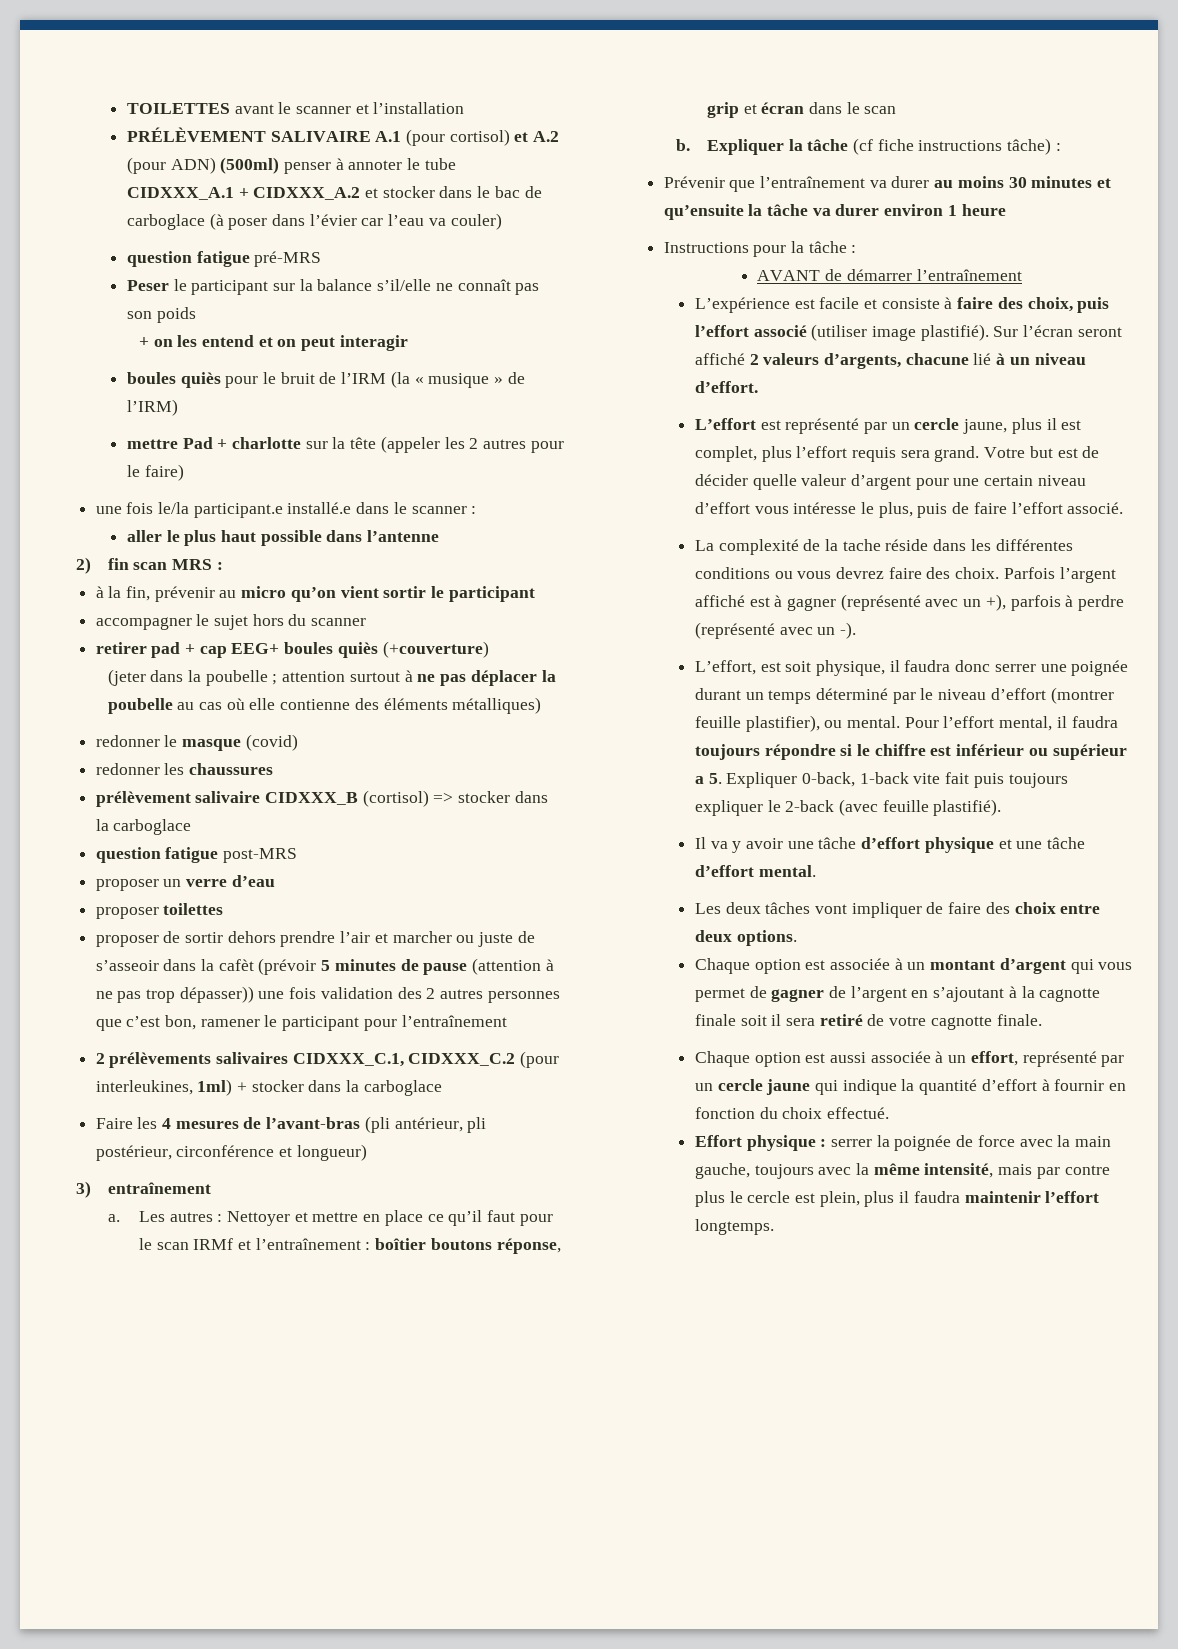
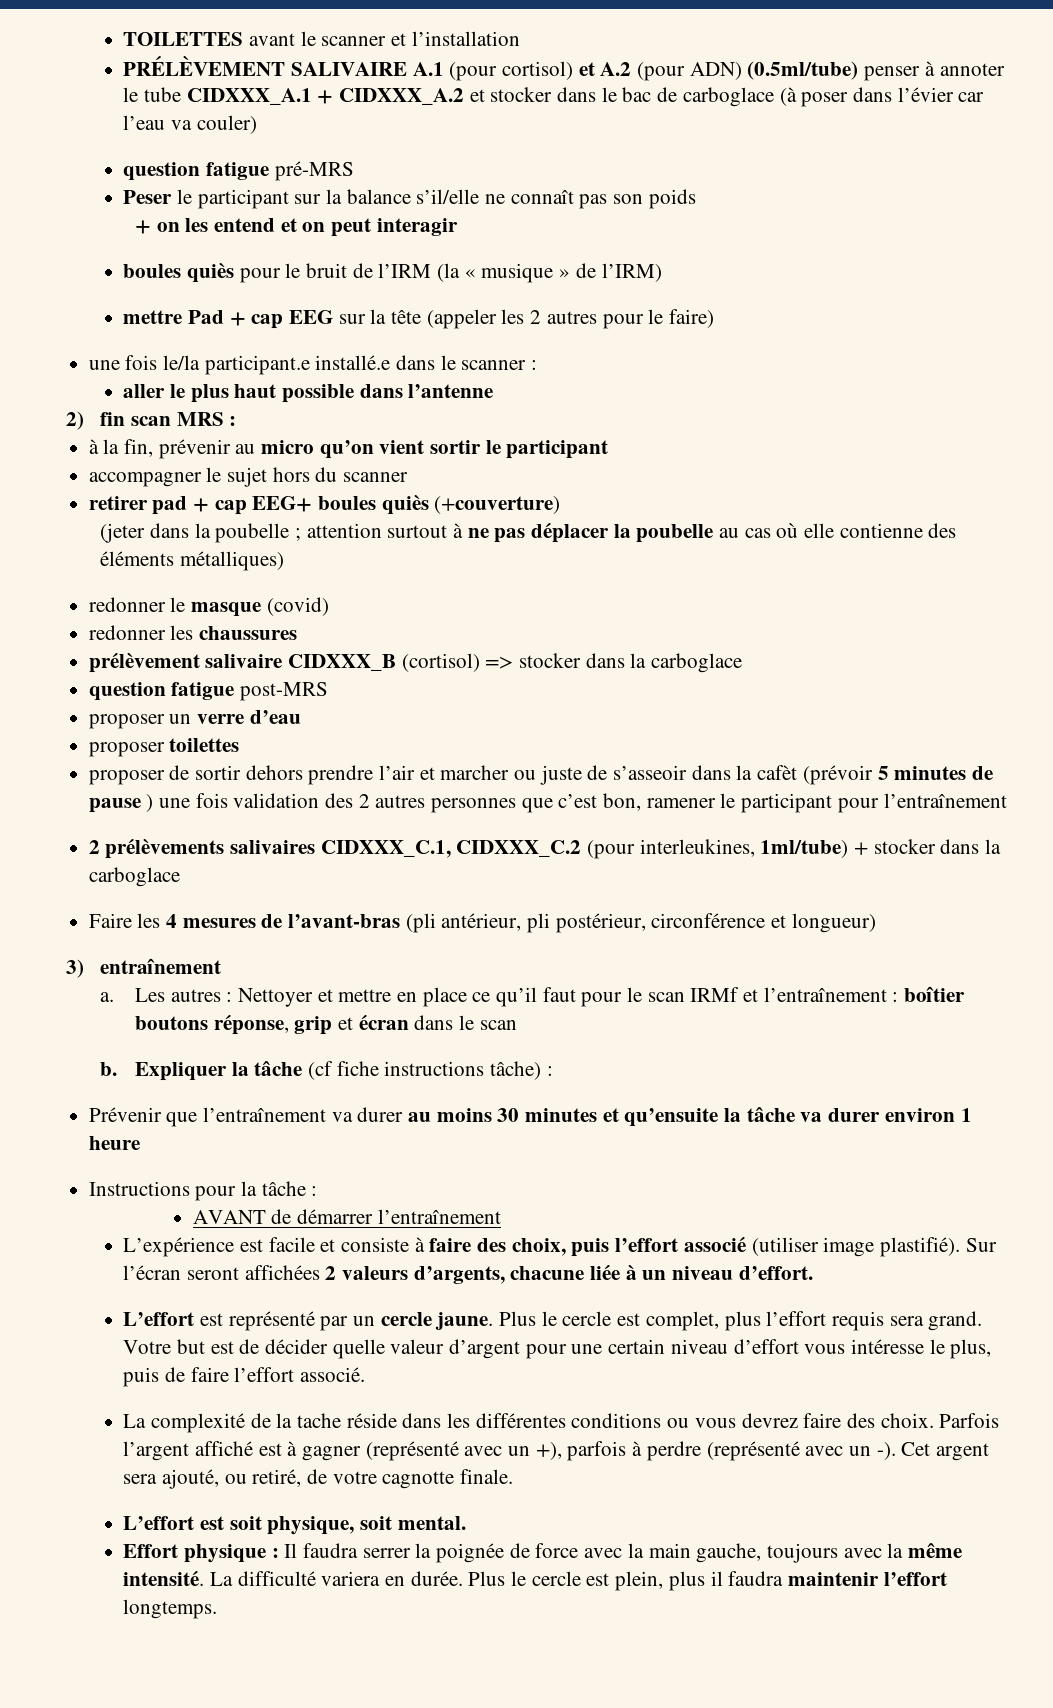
- PRÉLÈVEMENT SALIVAIRE A.1 (pour cortisol) et A.2 (pour ADN) (500ml) penser à annoter le tube CIDXXX_A.1 + CIDXXX_A.2 et stocker dans le bac de carboglace (à poser dans l’évier car l’eau va couler)
+ PRÉLÈVEMENT SALIVAIRE A.1 (pour cortisol) et A.2 (pour ADN) (0.5ml/tube) penser à annoter le tube CIDXXX_A.1 + CIDXXX_A.2 et stocker dans le bac de carboglace (à poser dans l’évier car l’eau va couler)
- mettre Pad + charlotte sur la tête (appeler les 2 autres pour le faire)
+ mettre Pad + cap EEG sur la tête (appeler les 2 autres pour le faire)
- proposer de sortir dehors prendre l’air et marcher ou juste de s’asseoir dans la cafèt (prévoir 5 minutes de pause (attention à ne pas trop dépasser)) une fois validation des 2 autres personnes que c’est bon, ramener le participant pour l’entraînement
+ proposer de sortir dehors prendre l’air et marcher ou juste de s’asseoir dans la cafèt (prévoir 5 minutes de pause ) une fois validation des 2 autres personnes que c’est bon, ramener le participant pour l’entraînement
- 2 prélèvements salivaires CIDXXX_C.1, CIDXXX_C.2 (pour interleukines, 1ml) + stocker dans la carboglace
+ 2 prélèvements salivaires CIDXXX_C.1, CIDXXX_C.2 (pour interleukines, 1ml/tube) + stocker dans la carboglace
- Sur l’écran seront affiché 2 valeurs d’argents, chacune lié à un niveau d’effort.
+ Sur l’écran seront affichées 2 valeurs d’argents, chacune liée à un niveau d’effort.
- L’effort est représenté par un cercle jaune, plus il est complet, plus l’effort requis sera grand.
+ L’effort est représenté par un cercle jaune. Plus le cercle est complet, plus l’effort requis sera grand.
- Parfois l’argent affiché est à gagner (représenté avec un +), parfois à perdre (représenté avec un -).
- L’effort, est soit physique, il faudra donc serrer une poignée durant un temps déterminé par le niveau d’effort (montrer feuille plastifier), ou mental. Pour l’effort mental, il faudra toujours répondre si le chiffre est inférieur ou supérieur a 5. Expliquer 0-back, 1-back vite fait puis toujours expliquer le 2-back (avec feuille plastifié).
- Il va y avoir une tâche d’effort physique et une tâche d’effort mental.
- Les deux tâches vont impliquer de faire des choix entre deux options.
- Chaque option est associée à un montant d’argent qui vous permet de gagner de l’argent en s’ajoutant à la cagnotte finale soit il sera retiré de votre cagnotte finale.
- Chaque option est aussi associée à un effort, représenté par un cercle jaune qui indique la quantité d’effort à fournir en fonction du choix effectué.
+ Parfois l’argent affiché est à gagner (représenté avec un +), parfois à perdre (représenté avec un -). Cet argent sera ajouté, ou retiré, de votre cagnotte finale.
+ L’effort est soit physique, soit mental.
- Effort physique : serrer la poignée de force avec la main gauche, toujours avec la même intensité, mais par contre plus le cercle est plein, plus il faudra maintenir l’effort longtemps.
+ Effort physique : Il faudra serrer la poignée de force avec la main gauche, toujours avec la même intensité. La difficulté variera en durée. Plus le cercle est plein, plus il faudra maintenir l’effort longtemps.

